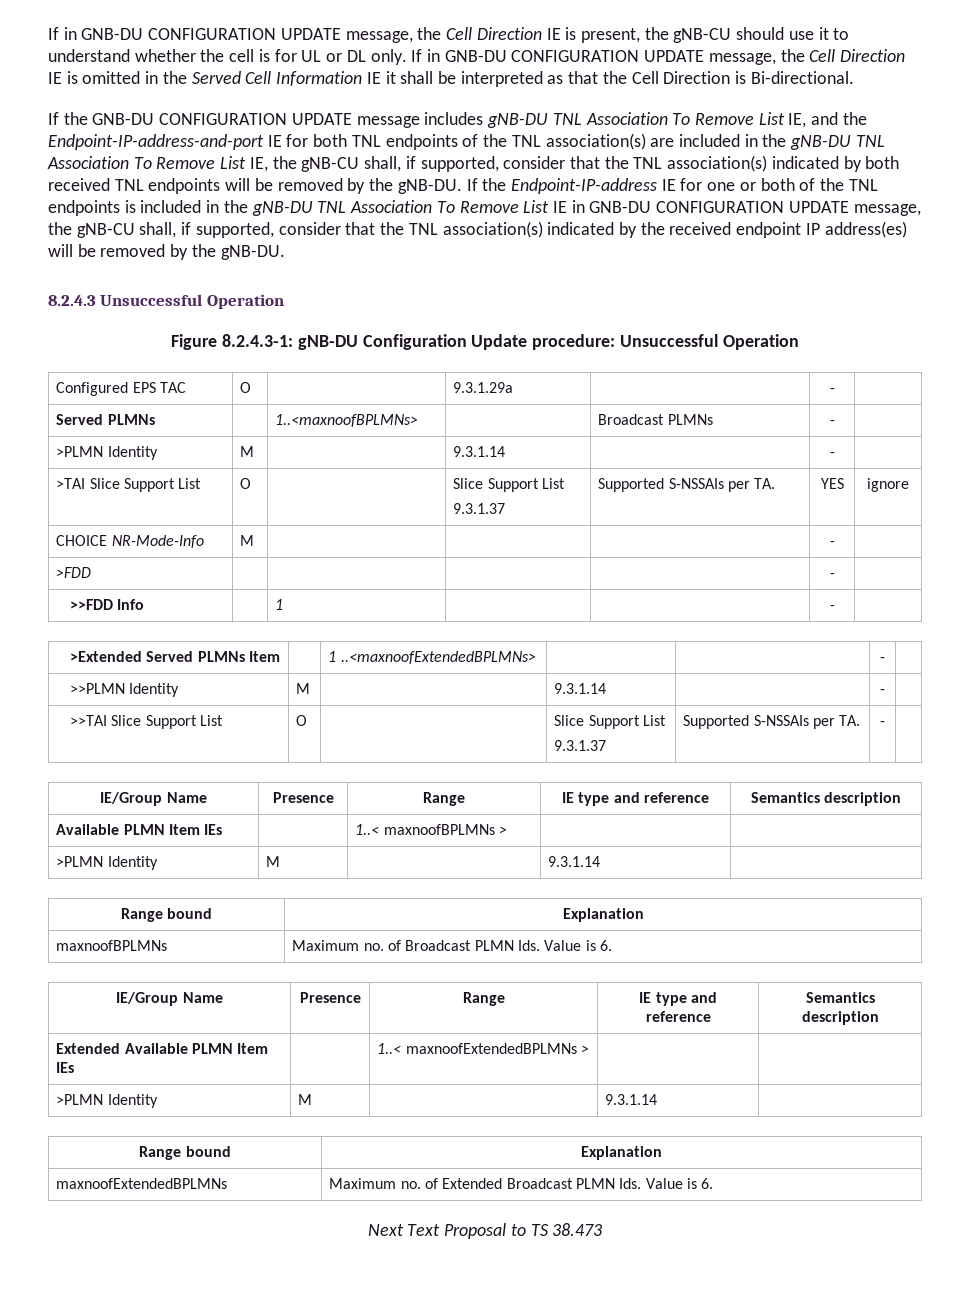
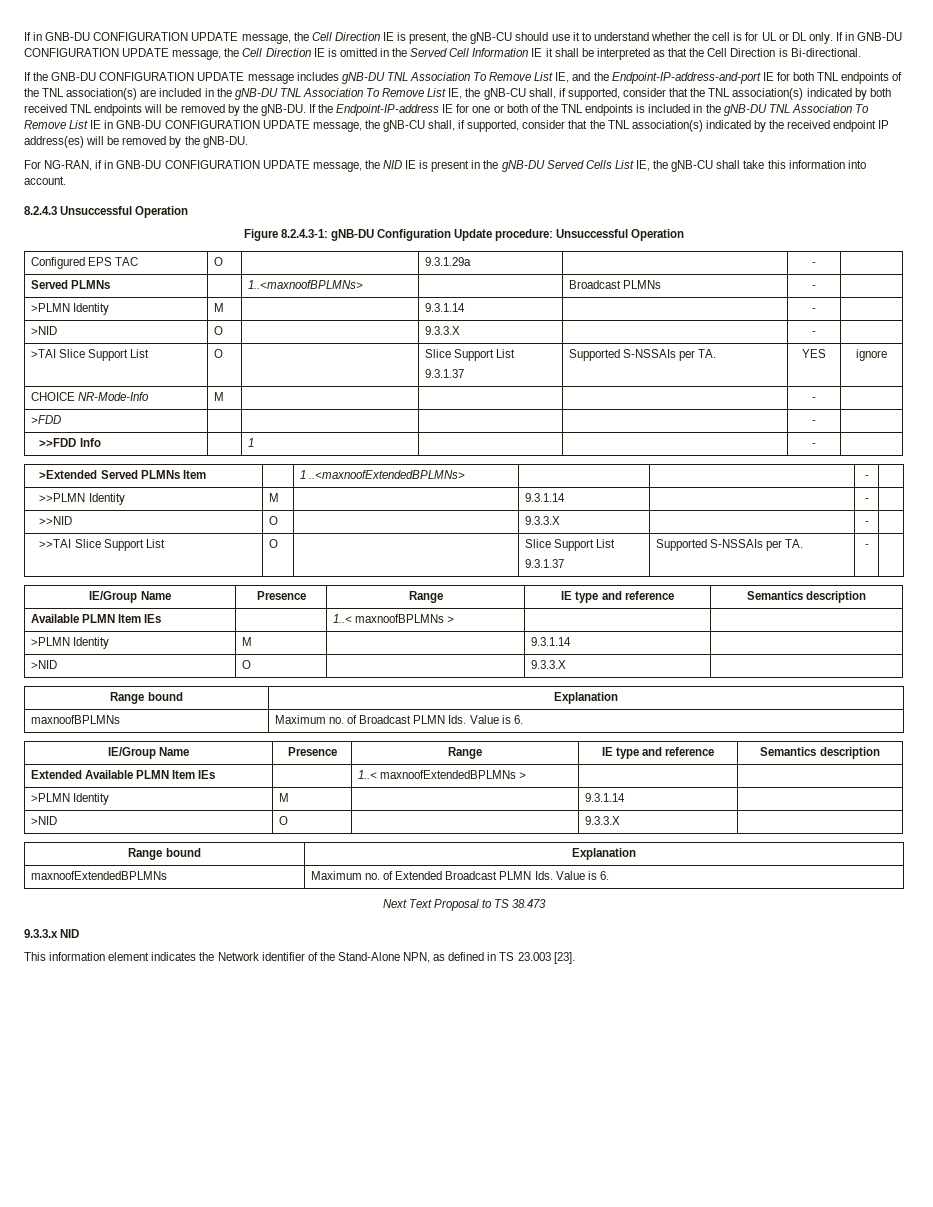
+ For NG-RAN, if in GNB-DU CONFIGURATION UPDATE message, the NID IE is present in the gNB-DU Served Cells List IE, the gNB-CU shall take this information into account.
+ >NID | O | | 9.3.3.X | | - |
+ >>NID | O | | 9.3.3.X | | - |
  Available PLMN Item IEs | | 1..< maxnoofBPLMNs > | |
  >PLMN Identity | M | | 9.3.1.14 |
+ >NID | O | | 9.3.3.X |
  Extended Available PLMN Item IEs | | 1..< maxnoofExtendedBPLMNs > | |
  >PLMN Identity | M | | 9.3.1.14 |
+ >NID | O | | 9.3.3.X |
+ 9.3.3.x NID
+ This information element indicates the Network identifier of the Stand-Alone NPN, as defined in TS 23.003 [23].

